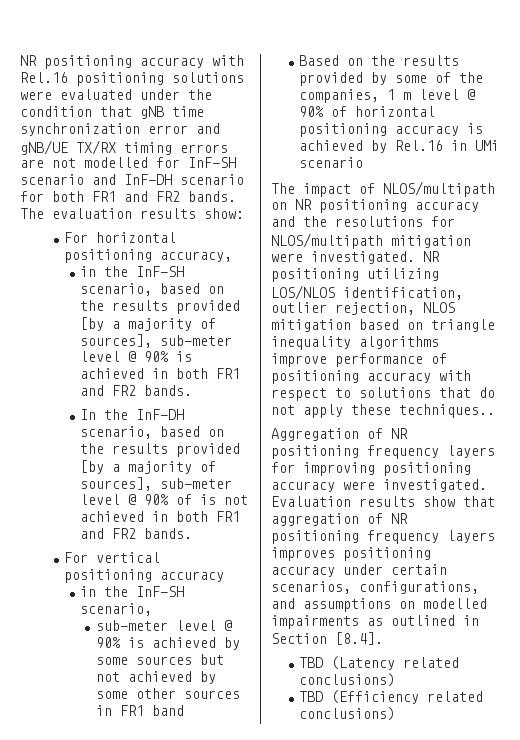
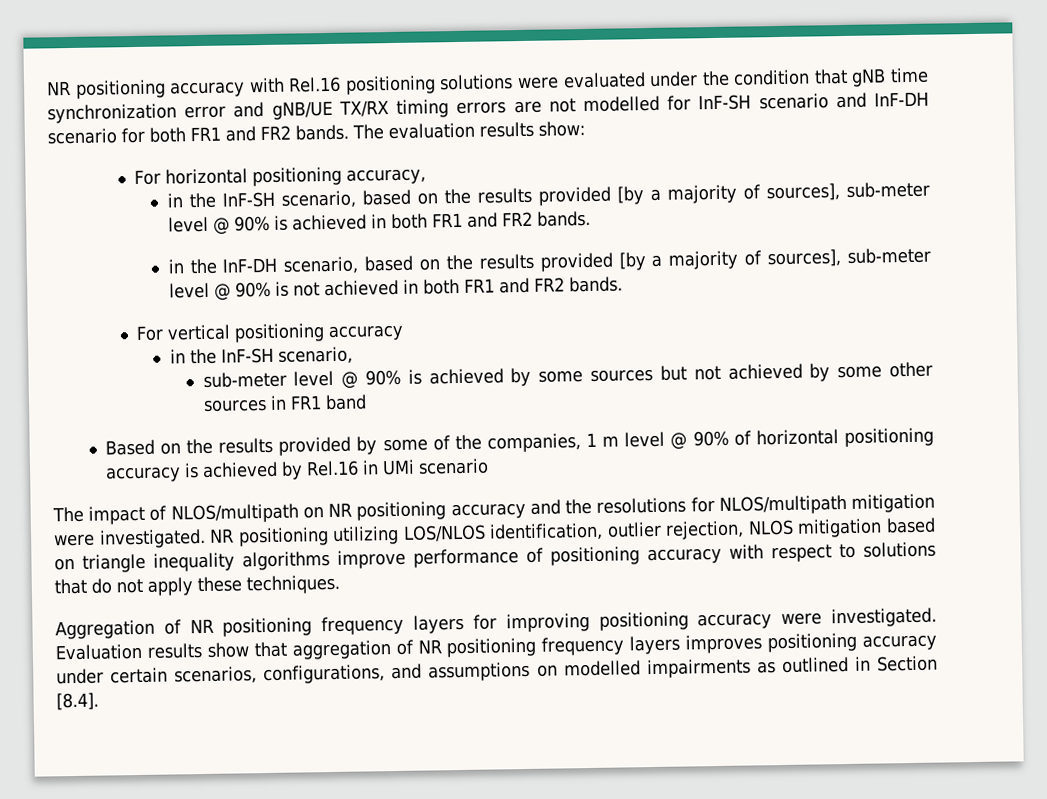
- In the InF-DH scenario, based on the results provided [by a majority of sources], sub-meter level @ 90% of is not achieved in both FR1 and FR2 bands.
+ in the InF-DH scenario, based on the results provided [by a majority of sources], sub-meter level @ 90% is not achieved in both FR1 and FR2 bands.
- NR positioning utilizing LOS/NLOS identification, outlier rejection, NLOS mitigation based on triangle inequality algorithms improve performance of positioning accuracy with respect to solutions that do not apply these techniques..
+ NR positioning utilizing LOS/NLOS identification, outlier rejection, NLOS mitigation based on triangle inequality algorithms improve performance of positioning accuracy with respect to solutions that do not apply these techniques.
- TBD (Latency related conclusions)
- TBD (Efficiency related conclusions)

